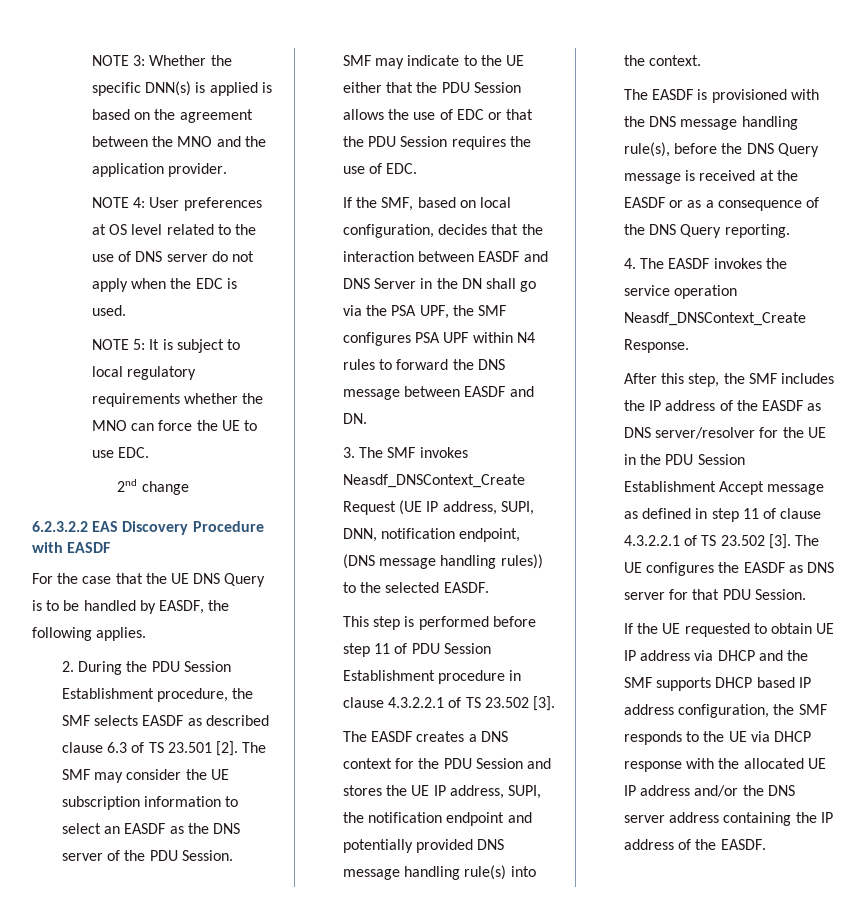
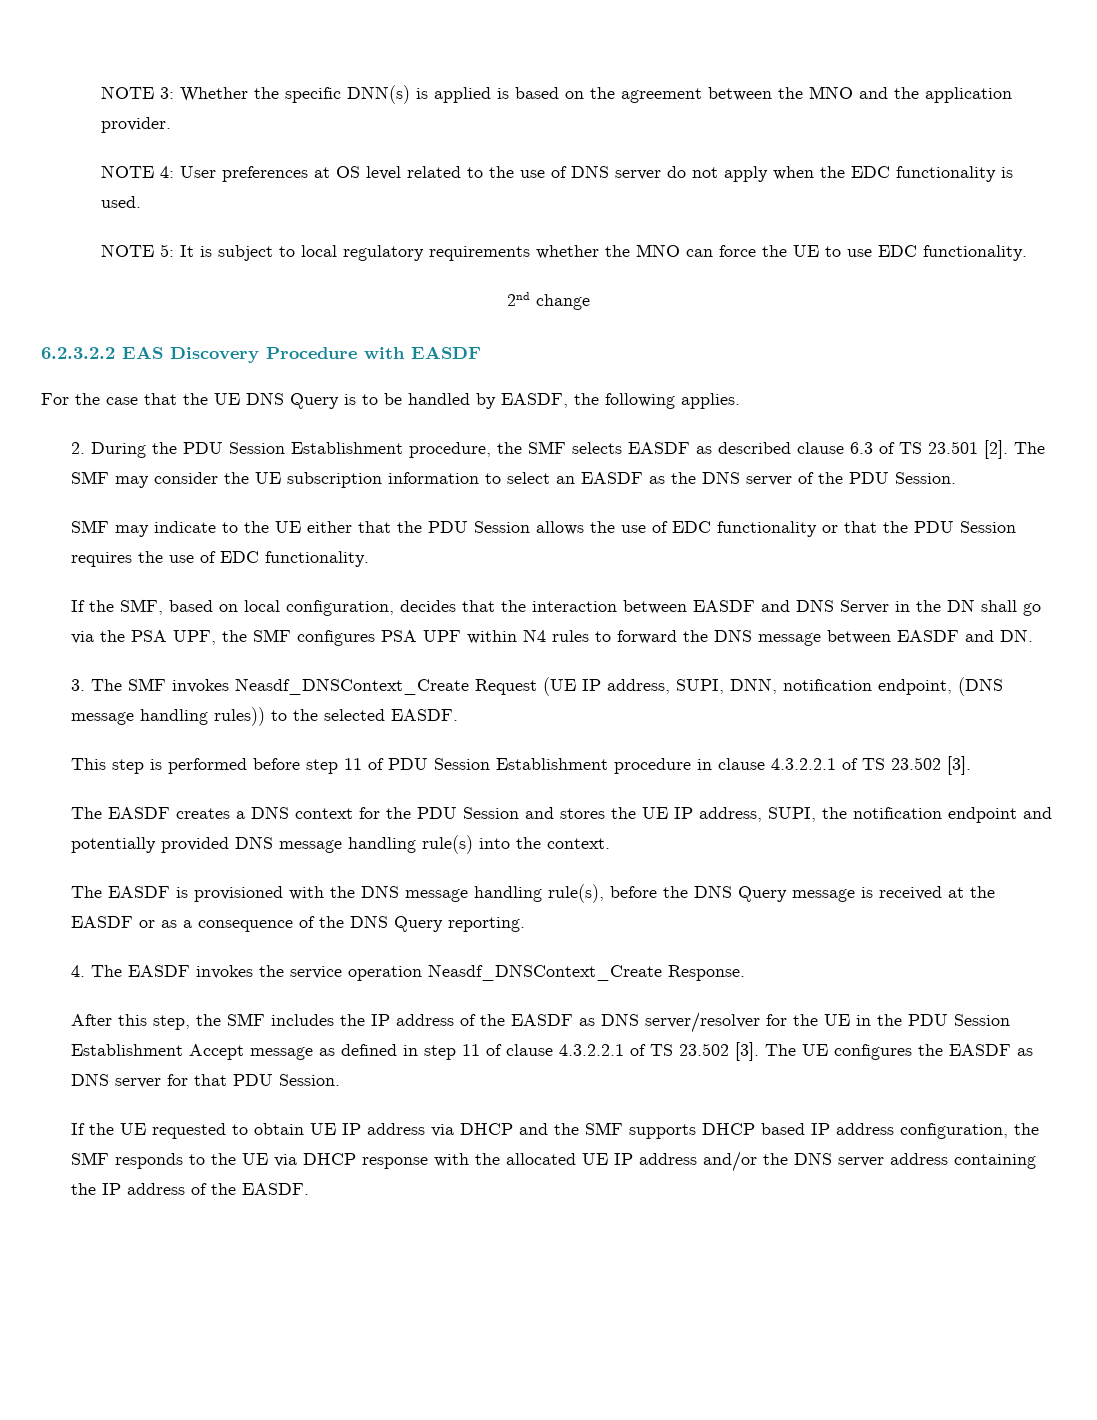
- NOTE 4: User preferences at OS level related to the use of DNS server do not apply when the EDC is used.
+ NOTE 4: User preferences at OS level related to the use of DNS server do not apply when the EDC functionality is used.
- NOTE 5: It is subject to local regulatory requirements whether the MNO can force the UE to use EDC.
+ NOTE 5: It is subject to local regulatory requirements whether the MNO can force the UE to use EDC functionality.
- SMF may indicate to the UE either that the PDU Session allows the use of EDC or that the PDU Session requires the use of EDC.
+ SMF may indicate to the UE either that the PDU Session allows the use of EDC functionality or that the PDU Session requires the use of EDC functionality.

